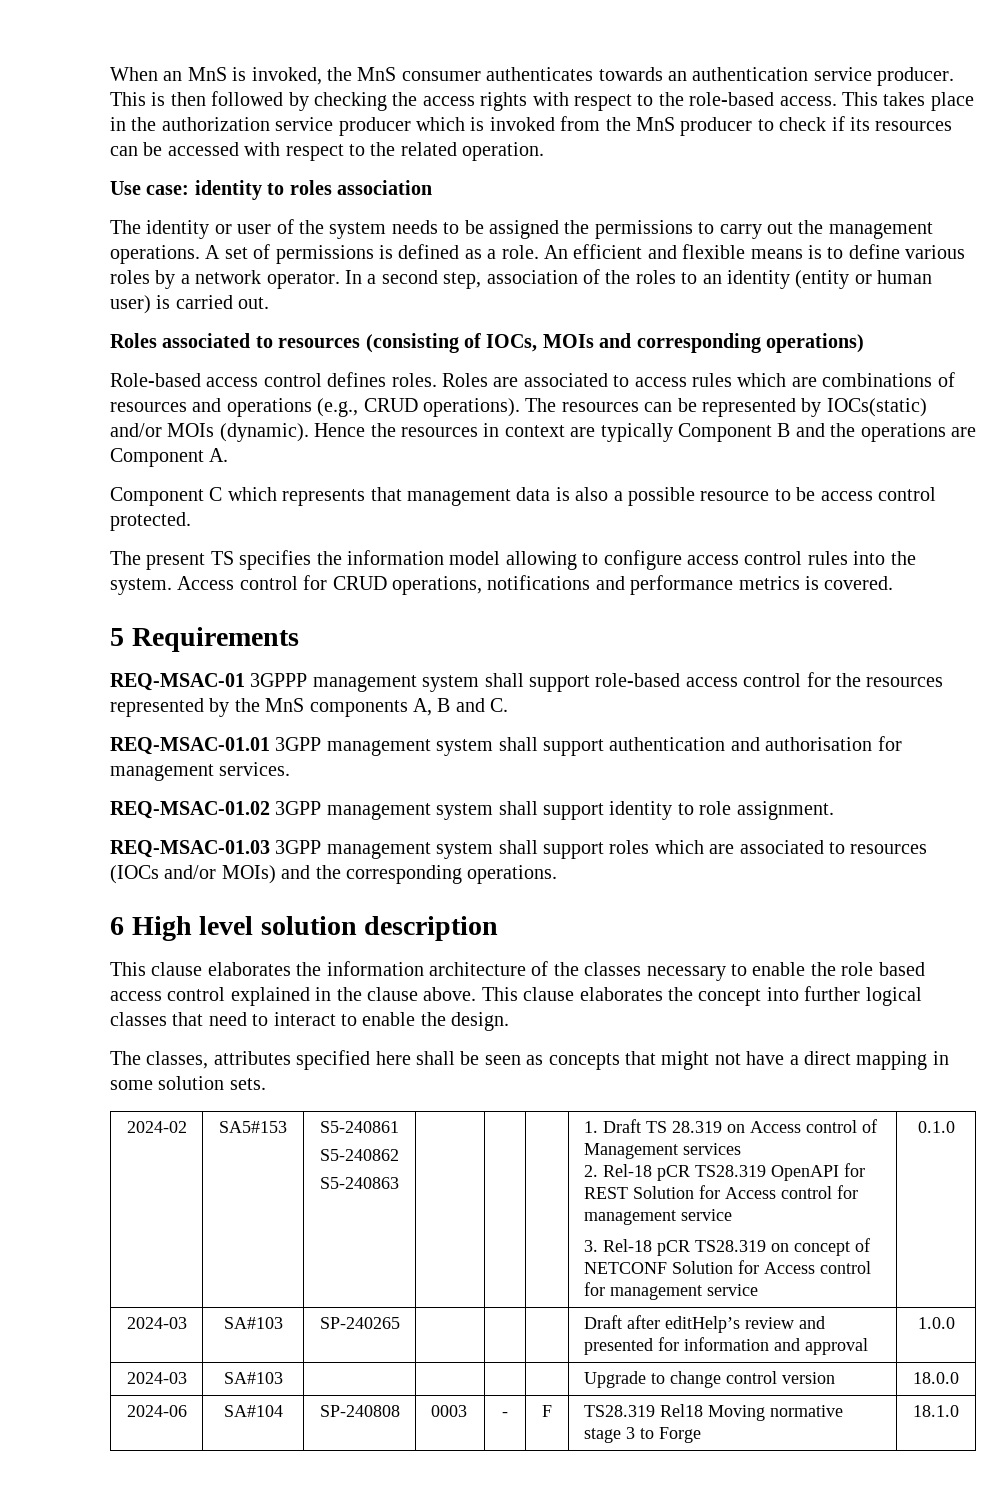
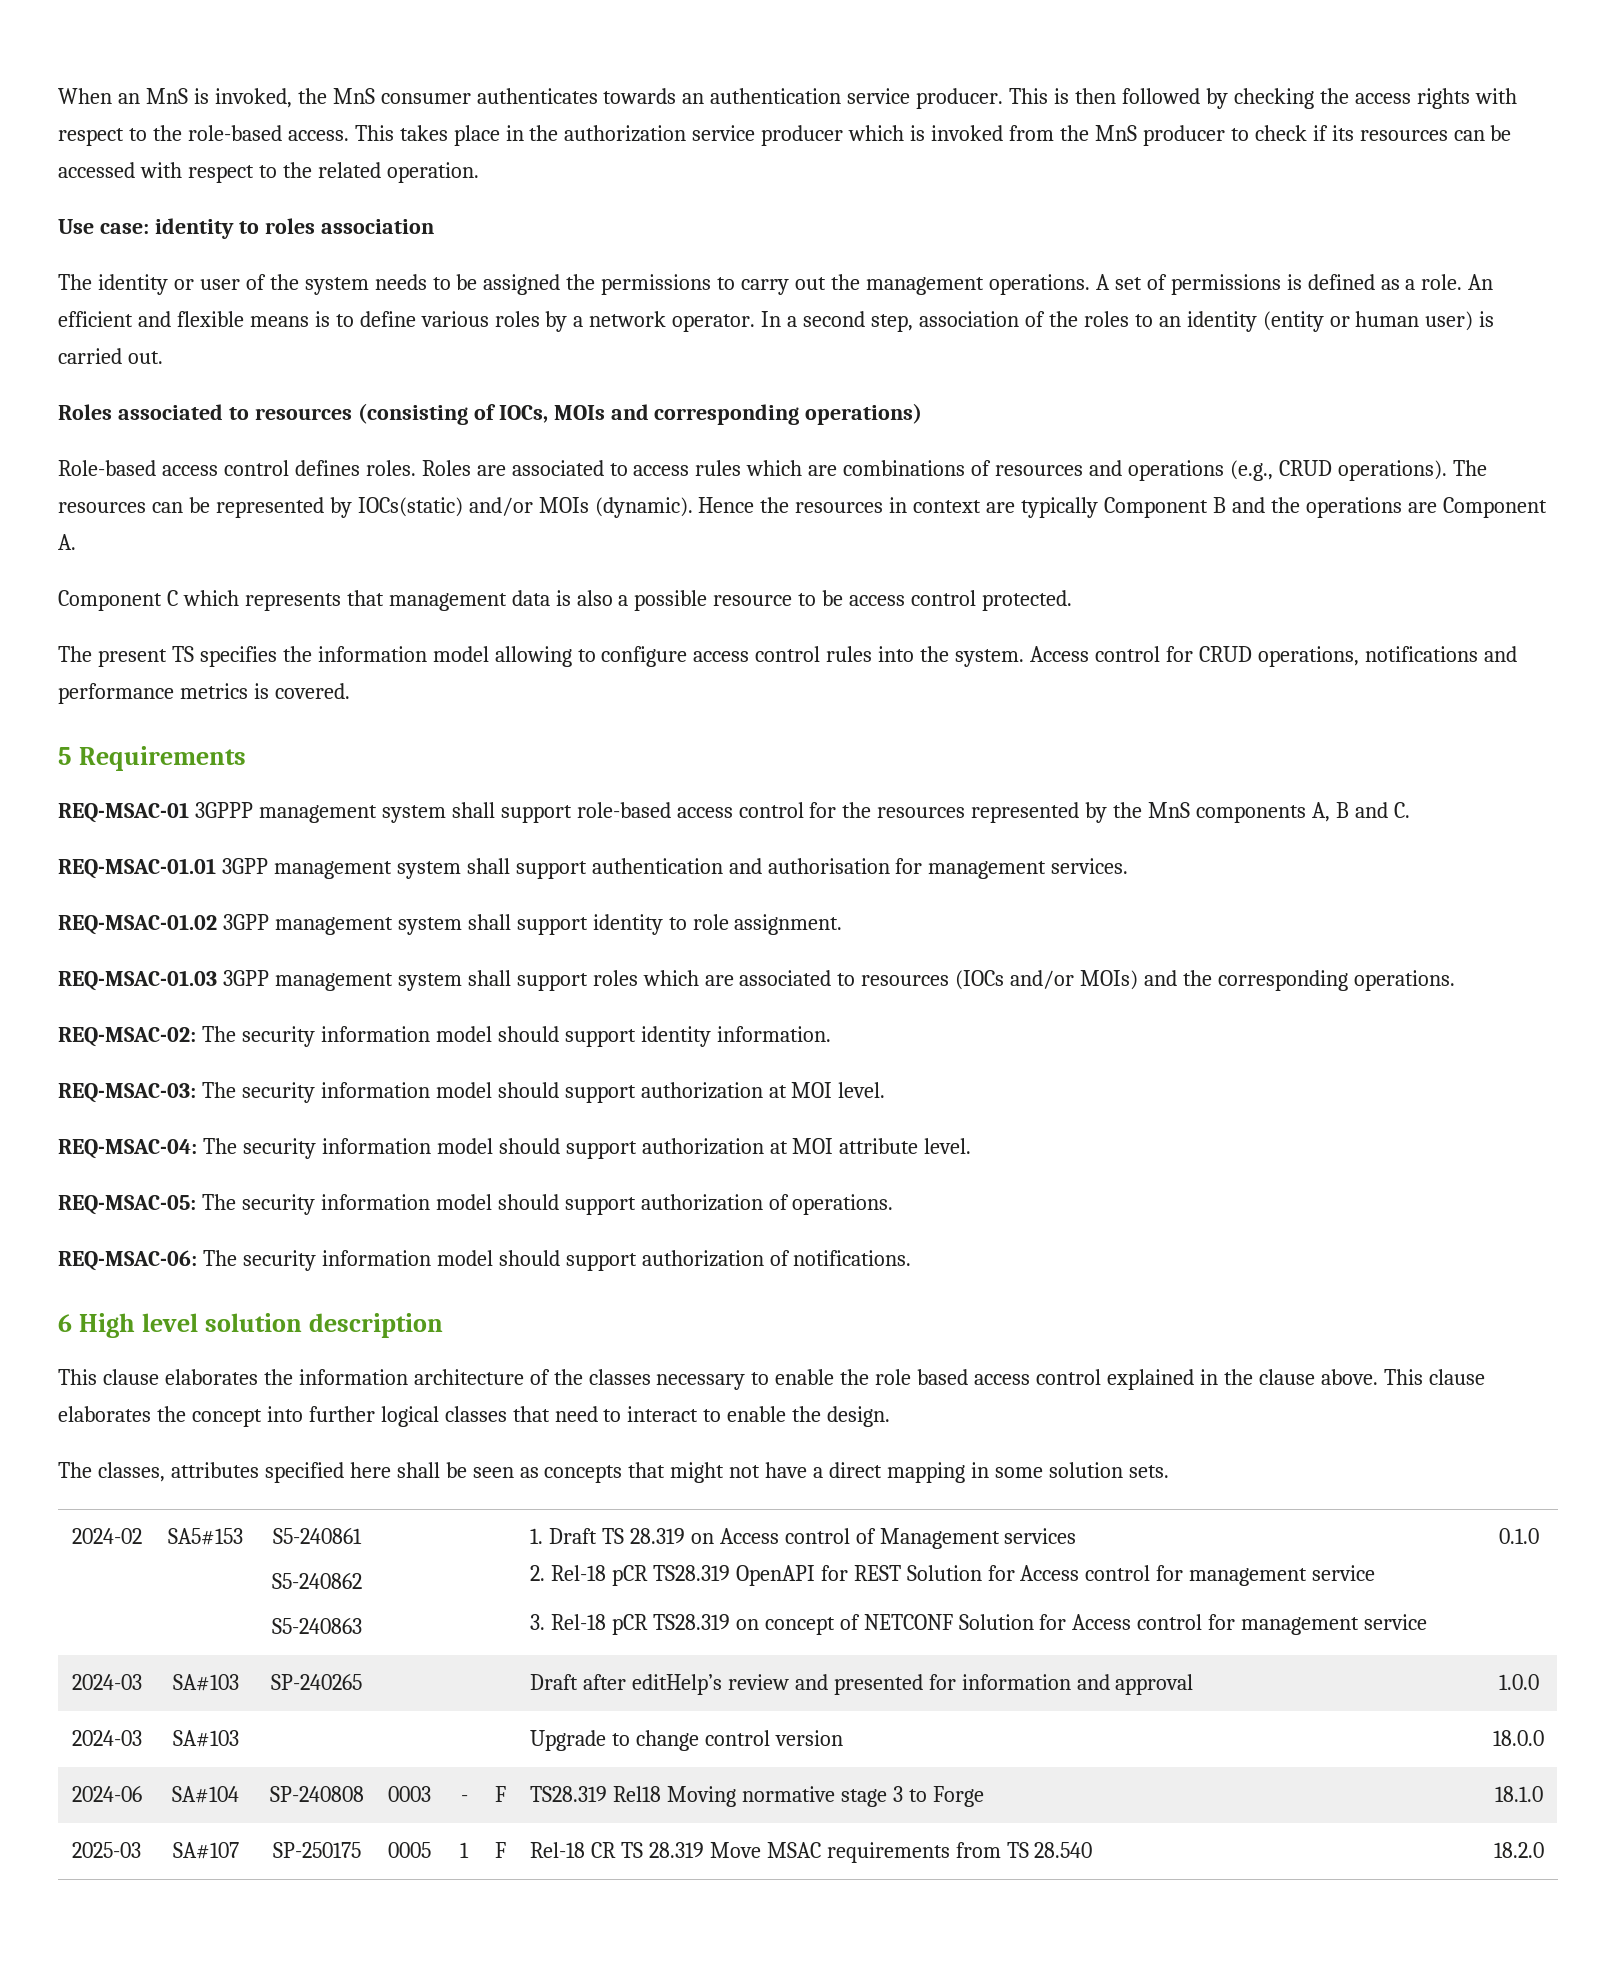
+ REQ-MSAC-02: The security information model should support identity information.
+ REQ-MSAC-03: The security information model should support authorization at MOI level.
+ REQ-MSAC-04: The security information model should support authorization at MOI attribute level.
+ REQ-MSAC-05: The security information model should support authorization of operations.
+ REQ-MSAC-06: The security information model should support authorization of notifications.
+ 2025-03 | SA#107 | SP-250175 | 0005 | 1 | F | Rel-18 CR TS 28.319 Move MSAC requirements from TS 28.540 | 18.2.0

